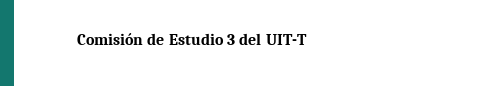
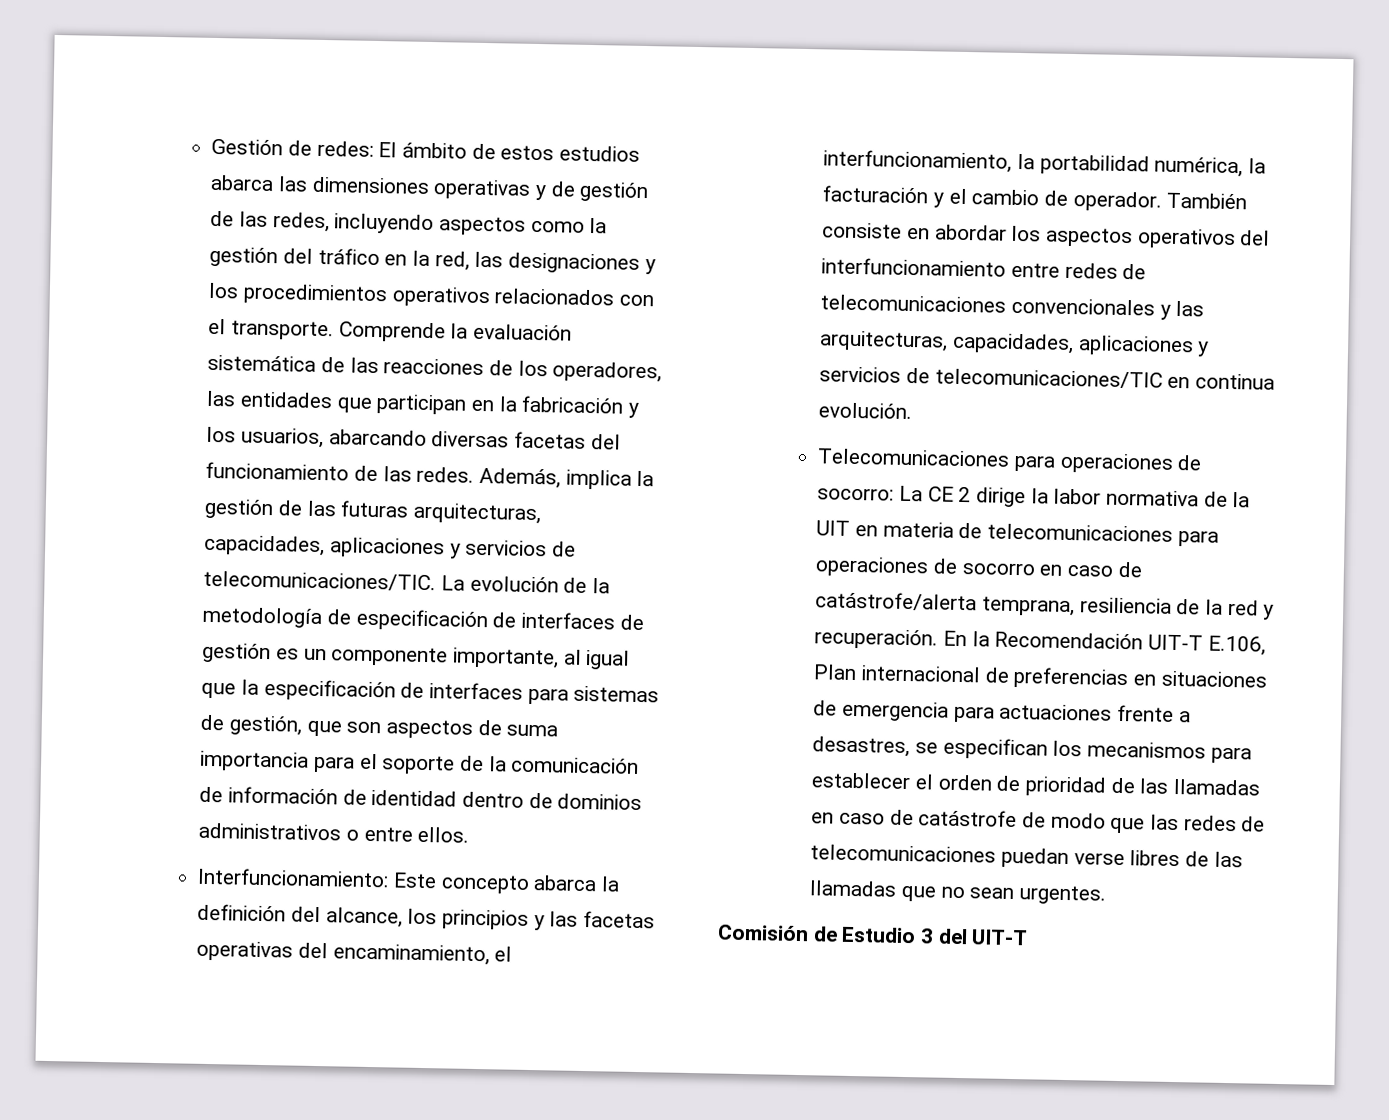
+ Gestión de redes: El ámbito de estos estudios abarca las dimensiones operativas y de gestión de las redes, incluyendo aspectos como la gestión del tráfico en la red, las designaciones y los procedimientos operativos relacionados con el transporte. Comprende la evaluación sistemática de las reacciones de los operadores, las entidades que participan en la fabricación y los usuarios, abarcando diversas facetas del funcionamiento de las redes. Además, implica la gestión de las futuras arquitecturas, capacidades, aplicaciones y servicios de telecomunicaciones/TIC. La evolución de la metodología de especificación de interfaces de gestión es un componente importante, al igual que la especificación de interfaces para sistemas de gestión, que son aspectos de suma importancia para el soporte de la comunicación de información de identidad dentro de dominios administrativos o entre ellos.
+ Interfuncionamiento: Este concepto abarca la definición del alcance, los principios y las facetas operativas del encaminamiento, el interfuncionamiento, la portabilidad numérica, la facturación y el cambio de operador. También consiste en abordar los aspectos operativos del interfuncionamiento entre redes de telecomunicaciones convencionales y las arquitecturas, capacidades, aplicaciones y servicios de telecomunicaciones/TIC en continua evolución.
+ Telecomunicaciones para operaciones de socorro: La CE 2 dirige la labor normativa de la UIT en materia de telecomunicaciones para operaciones de socorro en caso de catástrofe/alerta temprana, resiliencia de la red y recuperación. En la Recomendación UIT-T E.106, Plan internacional de preferencias en situaciones de emergencia para actuaciones frente a desastres, se especifican los mecanismos para establecer el orden de prioridad de las llamadas en caso de catástrofe de modo que las redes de telecomunicaciones puedan verse libres de las llamadas que no sean urgentes.

